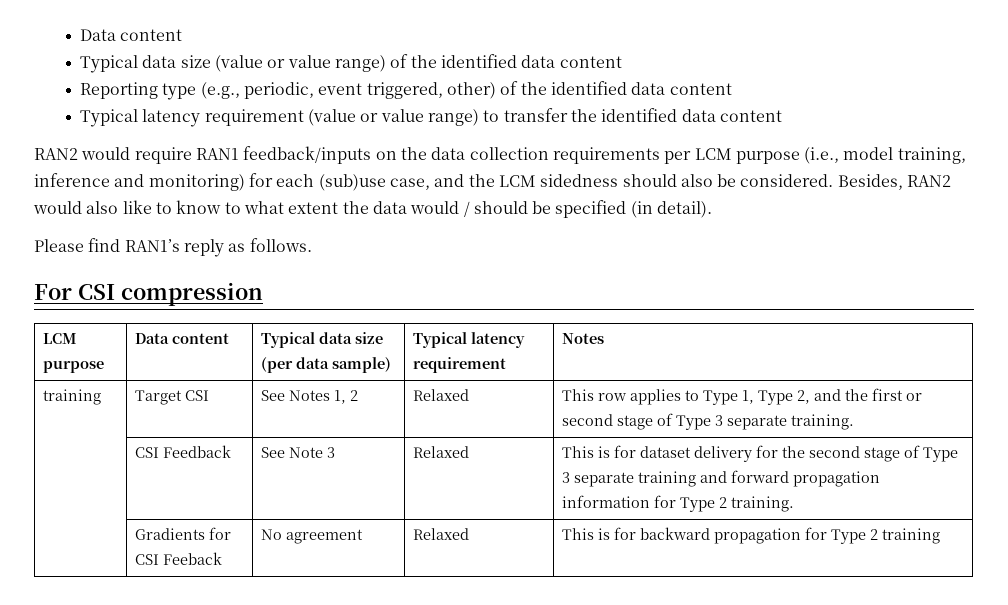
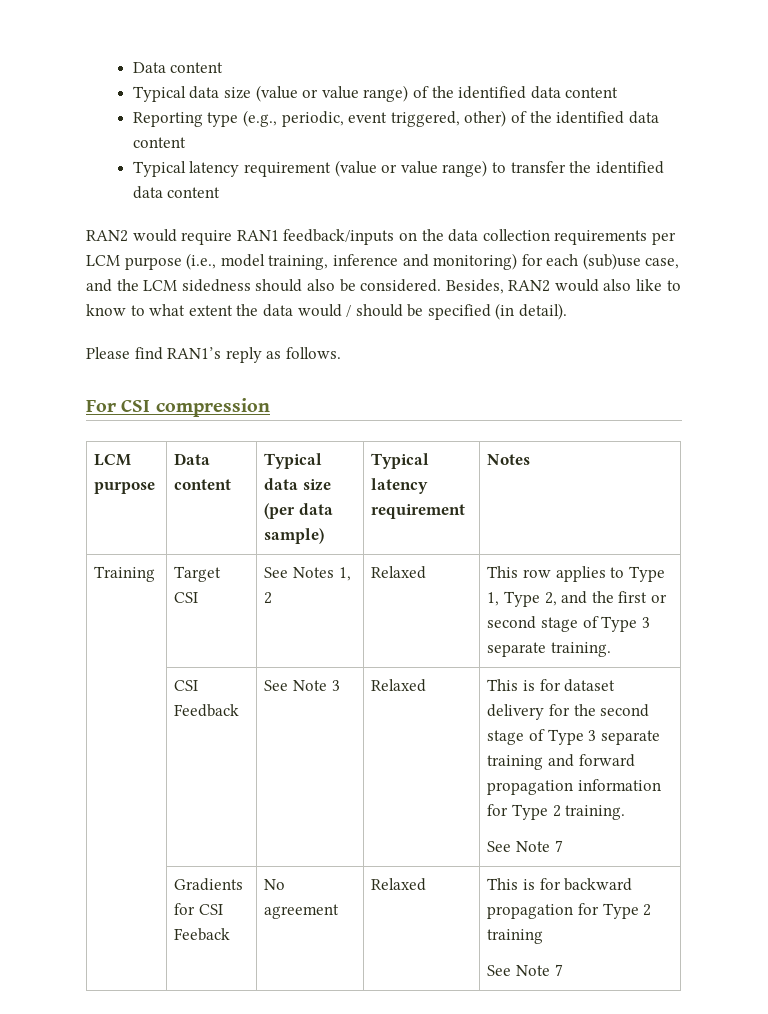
- training | Target CSI | See Notes 1, 2 | Relaxed | This row applies to Type 1, Type 2, and the first or second stage of Type 3 separate training.
+ Training | Target CSI | See Notes 1, 2 | Relaxed | This row applies to Type 1, Type 2, and the first or second stage of Type 3 separate training.
  | CSI Feedback | See Note 3 | Relaxed | This is for dataset delivery for the second stage of Type 3 separate training and forward propagation information for Type 2 training.
+ See Note 7
  | Gradients for CSI Feeback | No agreement | Relaxed | This is for backward propagation for Type 2 training
+ See Note 7

